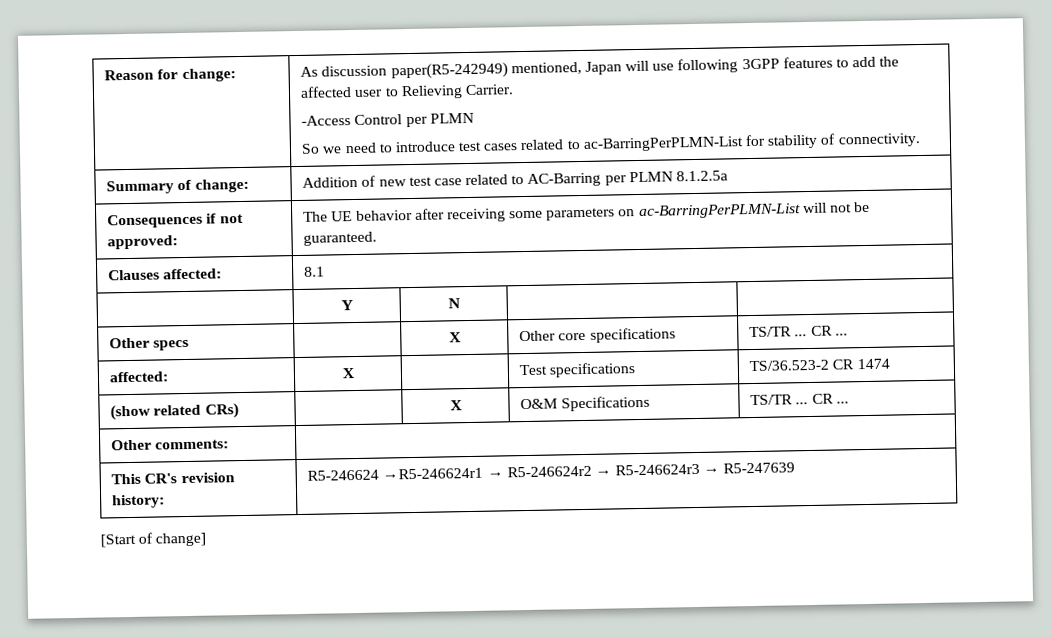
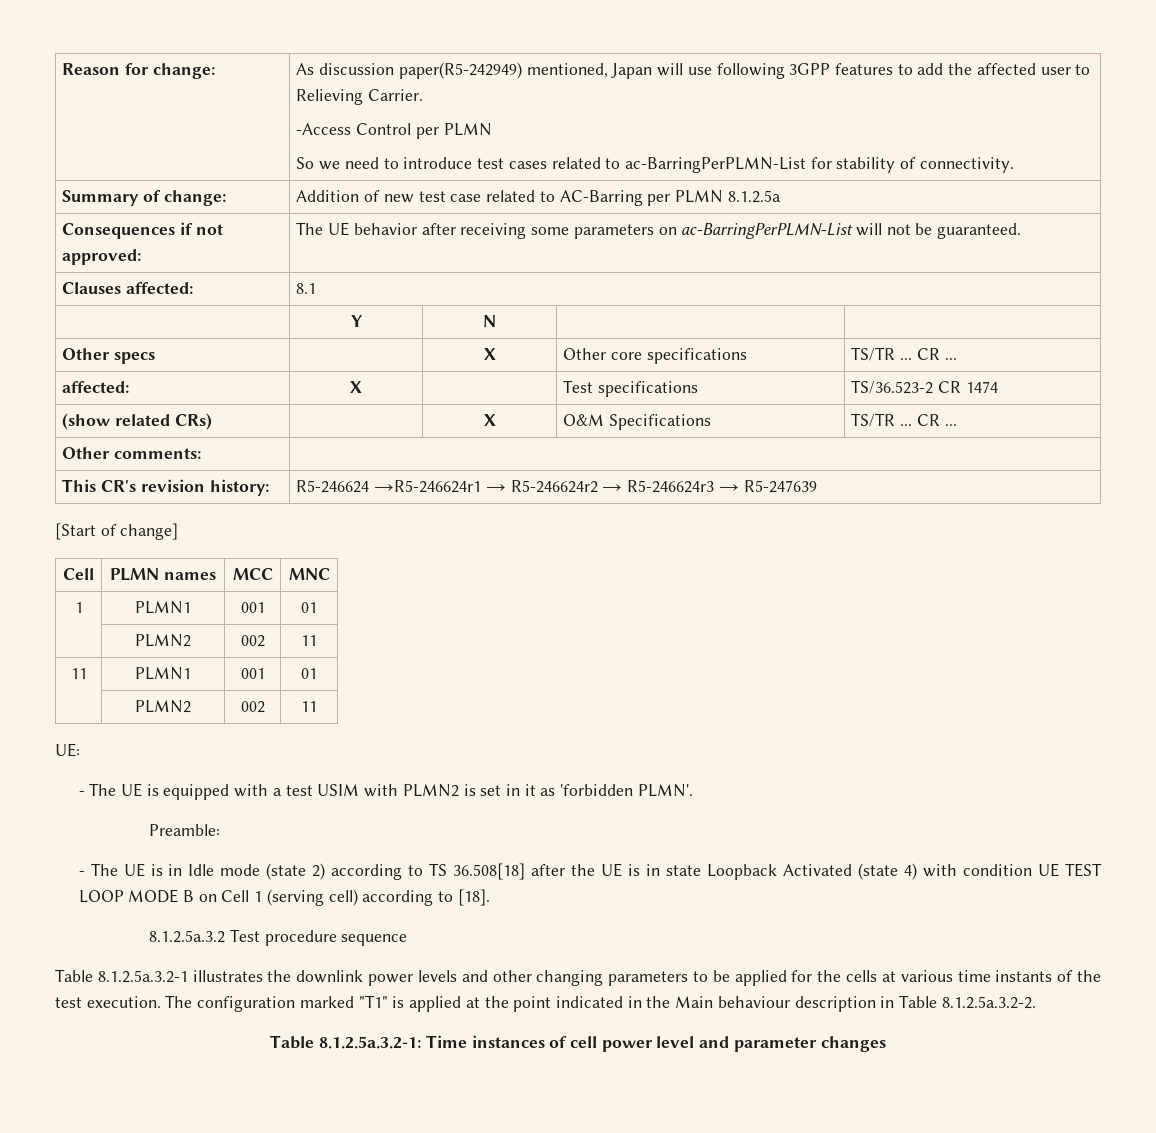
+ Cell | PLMN names | MCC | MNC
+ 1 | PLMN1 | 001 | 01
+ | PLMN2 | 002 | 11
+ 11 | PLMN1 | 001 | 01
+ | PLMN2 | 002 | 11
+ UE:
+ - The UE is equipped with a test USIM with PLMN2 is set in it as 'forbidden PLMN'.
+ Preamble:
+ - The UE is in Idle mode (state 2) according to TS 36.508[18] after the UE is in state Loopback Activated (state 4) with condition UE TEST LOOP MODE B on Cell 1 (serving cell) according to [18].
+ 8.1.2.5a.3.2 Test procedure sequence
+ Table 8.1.2.5a.3.2-1 illustrates the downlink power levels and other changing parameters to be applied for the cells at various time instants of the test execution. The configuration marked "T1" is applied at the point indicated in the Main behaviour description in Table 8.1.2.5a.3.2-2.
+ Table 8.1.2.5a.3.2-1: Time instances of cell power level and parameter changes

